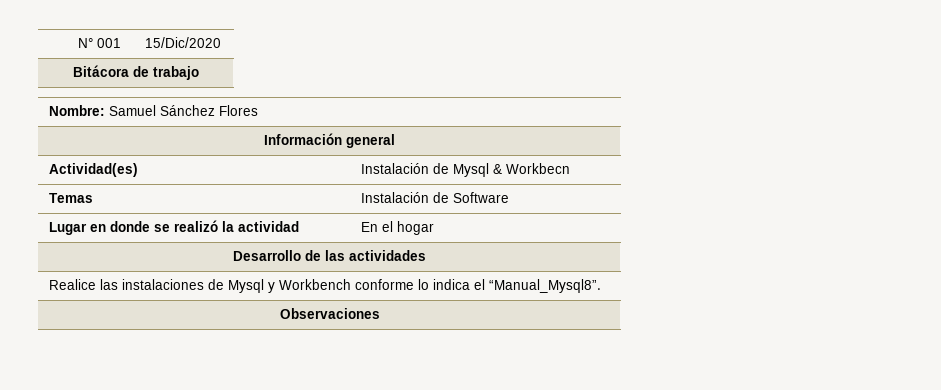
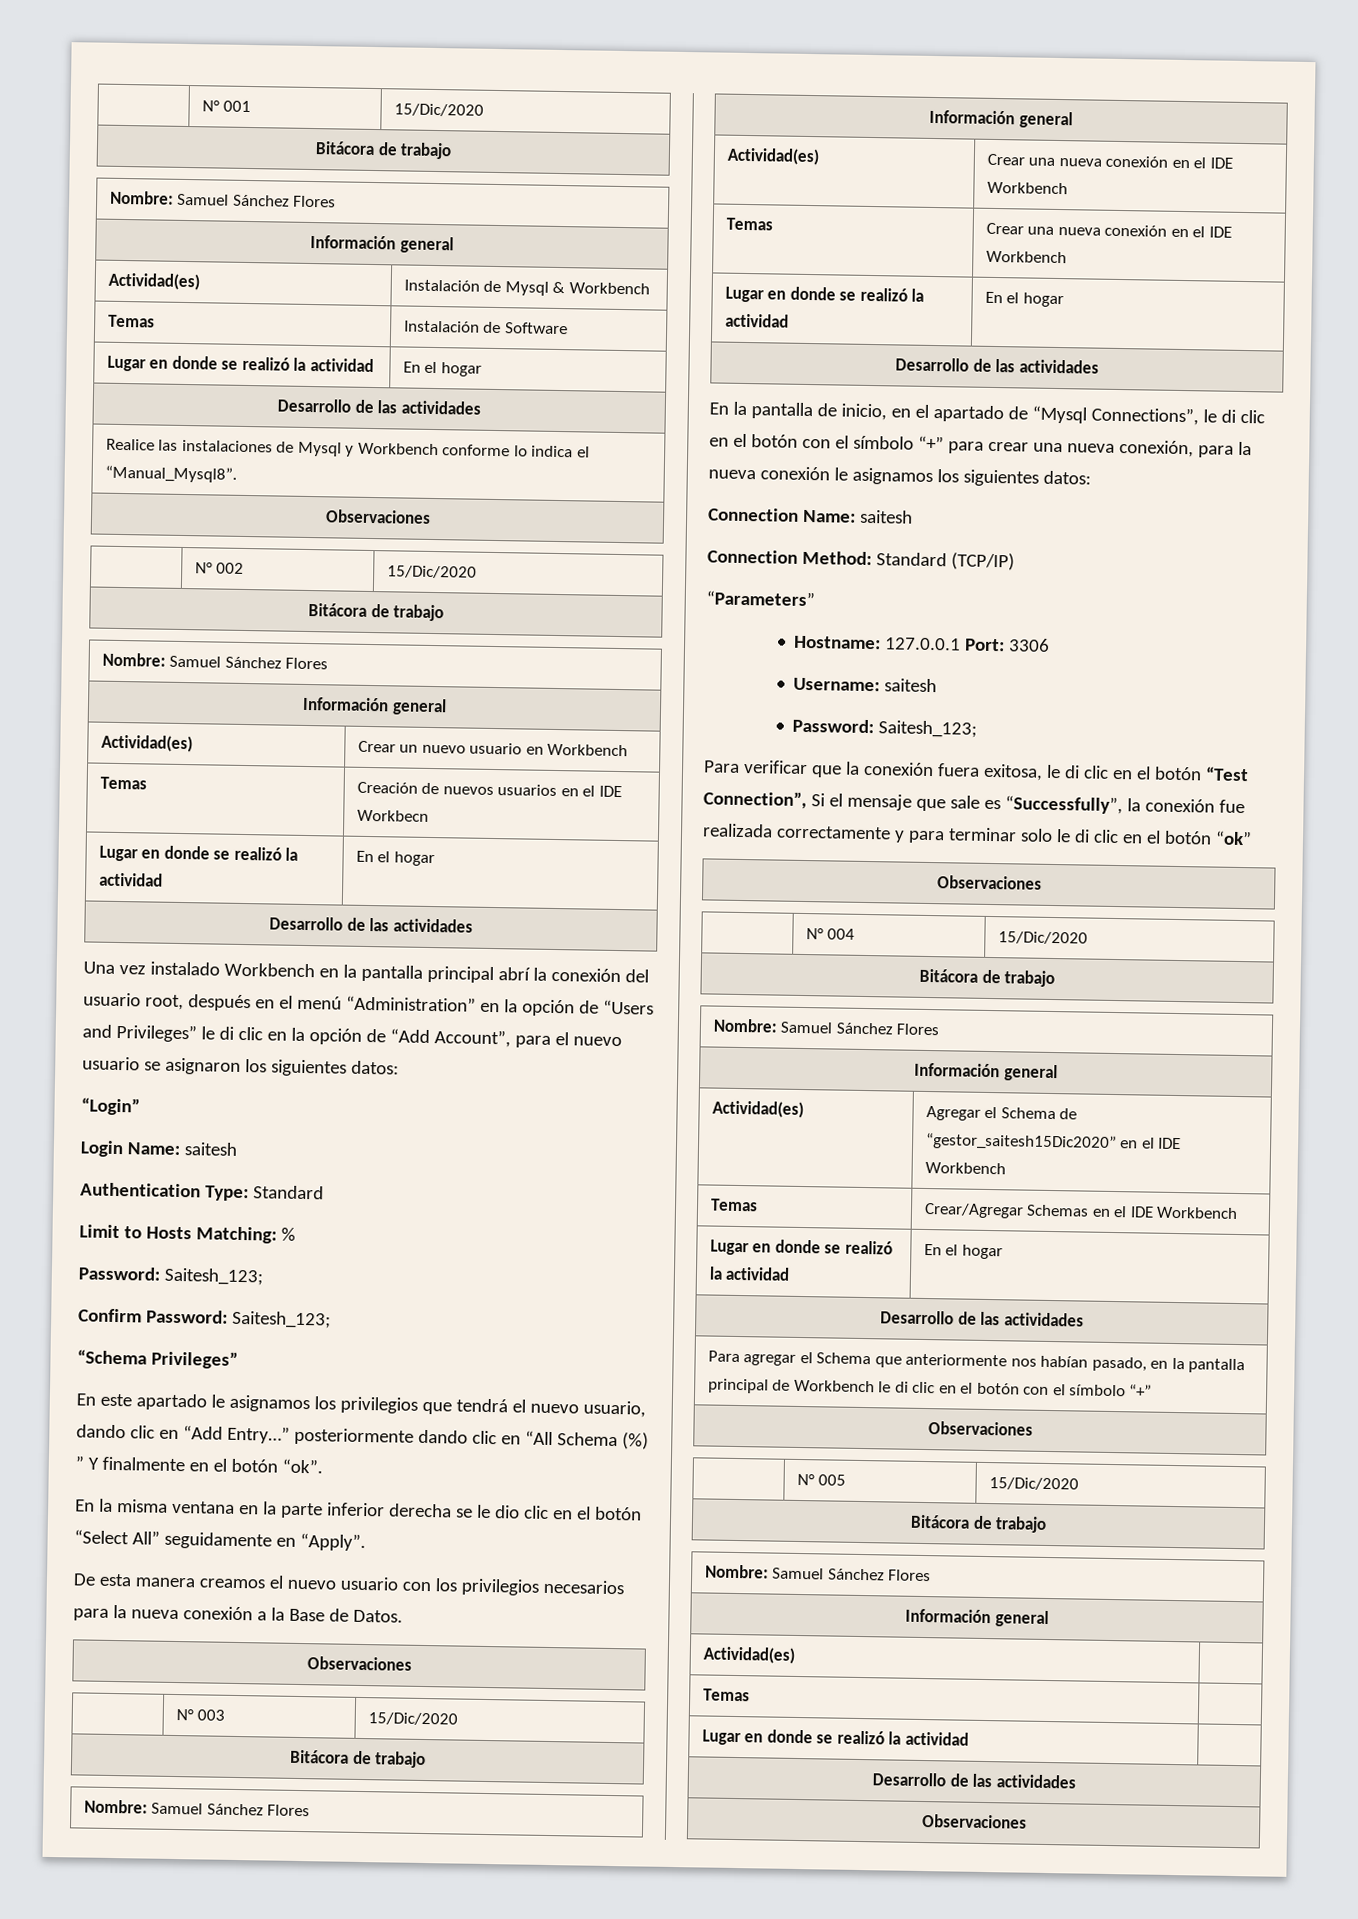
- Actividad(es) | Instalación de Mysql & Workbecn
+ Actividad(es) | Instalación de Mysql & Workbench
+ | N° 002 | 15/Dic/2020
+ Bitácora de trabajo
+ Nombre: Samuel Sánchez Flores
+ Información general
+ Actividad(es) | Crear un nuevo usuario en Workbench
+ Temas | Creación de nuevos usuarios en el IDE Workbecn
+ Lugar en donde se realizó la actividad | En el hogar
+ Desarrollo de las actividades
+ Una vez instalado Workbench en la pantalla principal abrí la conexión del usuario root, después en el menú “Administration” en la opción de “Users and Privileges” le di clic en la opción de “Add Account”, para el nuevo usuario se asignaron los siguientes datos:
+ “Login”
+ Login Name: saitesh
+ Authentication Type: Standard
+ Limit to Hosts Matching: %
+ Password: Saitesh_123;
+ Confirm Password: Saitesh_123;
+ “Schema Privileges”
+ En este apartado le asignamos los privilegios que tendrá el nuevo usuario, dando clic en “Add Entry…” posteriormente dando clic en “All Schema (%) ” Y finalmente en el botón “ok”.
+ En la misma ventana en la parte inferior derecha se le dio clic en el botón “Select All” seguidamente en “Apply”.
+ De esta manera creamos el nuevo usuario con los privilegios necesarios para la nueva conexión a la Base de Datos.
+ Observaciones
+ | N° 003 | 15/Dic/2020
+ Bitácora de trabajo
+ Nombre: Samuel Sánchez Flores
+ Información general
+ Actividad(es) | Crear una nueva conexión en el IDE Workbench
+ Temas | Crear una nueva conexión en el IDE Workbench
+ Lugar en donde se realizó la actividad | En el hogar
+ Desarrollo de las actividades
+ En la pantalla de inicio, en el apartado de “Mysql Connections”, le di clic en el botón con el símbolo “+” para crear una nueva conexión, para la nueva conexión le asignamos los siguientes datos:
+ Connection Name: saitesh
+ Connection Method: Standard (TCP/IP)
+ “Parameters”
+ Hostname: 127.0.0.1 Port: 3306
+ Username: saitesh
+ Password: Saitesh_123;
+ Para verificar que la conexión fuera exitosa, le di clic en el botón “Test Connection”, Si el mensaje que sale es “Successfully”, la conexión fue realizada correctamente y para terminar solo le di clic en el botón “ok”
+ Observaciones
+ | N° 004 | 15/Dic/2020
+ Bitácora de trabajo
+ Nombre: Samuel Sánchez Flores
+ Información general
+ Actividad(es) | Agregar el Schema de “gestor_saitesh15Dic2020” en el IDE Workbench
+ Temas | Crear/Agregar Schemas en el IDE Workbench
+ Lugar en donde se realizó la actividad | En el hogar
+ Desarrollo de las actividades
+ Para agregar el Schema que anteriormente nos habían pasado, en la pantalla principal de Workbench le di clic en el botón con el símbolo “+”
+ Observaciones
+ | N° 005 | 15/Dic/2020
+ Bitácora de trabajo
+ Nombre: Samuel Sánchez Flores
+ Información general
+ Actividad(es) |
+ Temas |
+ Lugar en donde se realizó la actividad |
+ Desarrollo de las actividades
+ Observaciones

